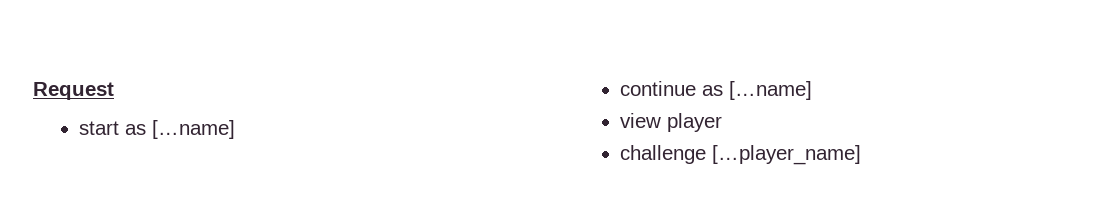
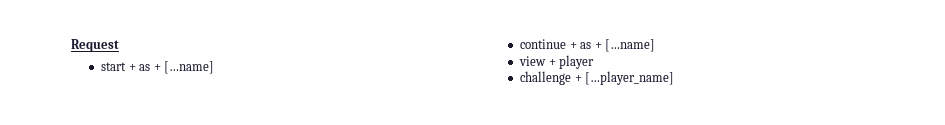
- start as […name]
+ start + as + […name]
- continue as […name]
+ continue + as + […name]
- view player
+ view + player
- challenge […player_name]
+ challenge + […player_name]

